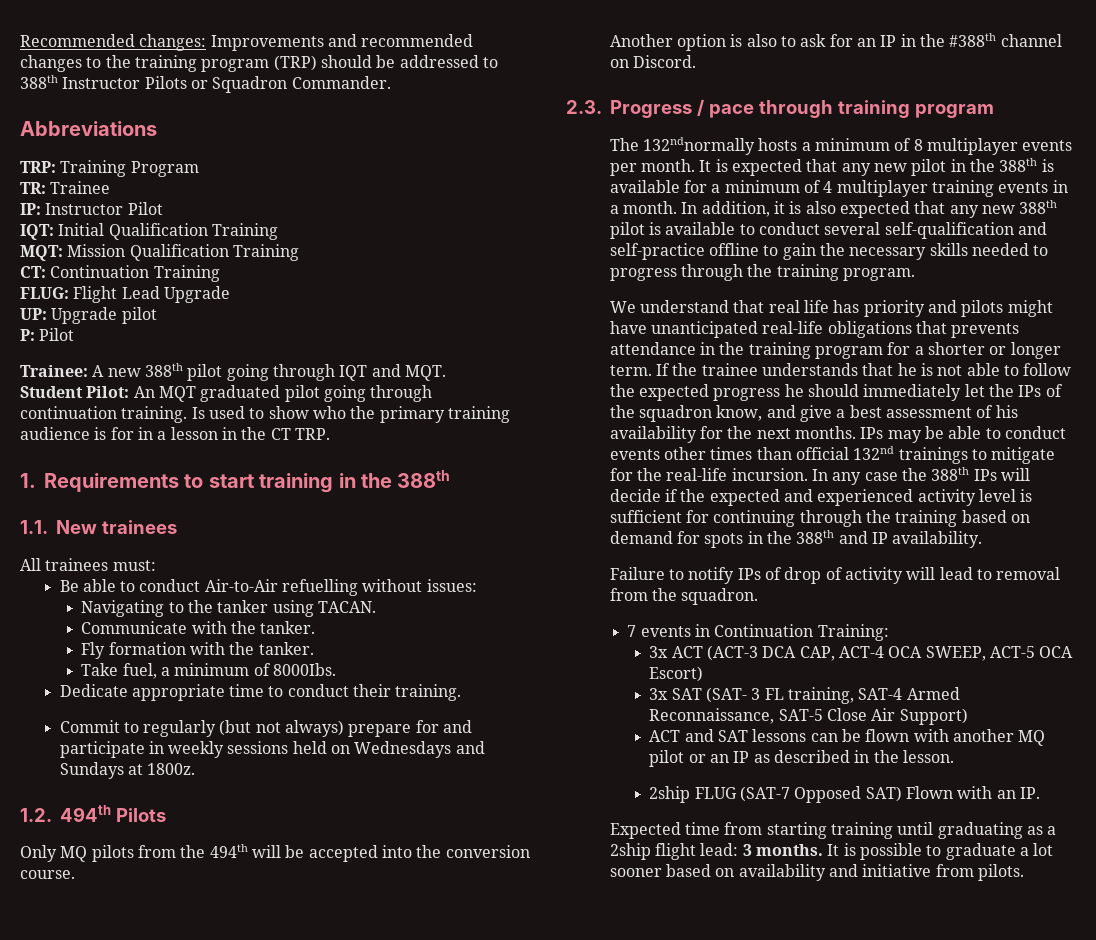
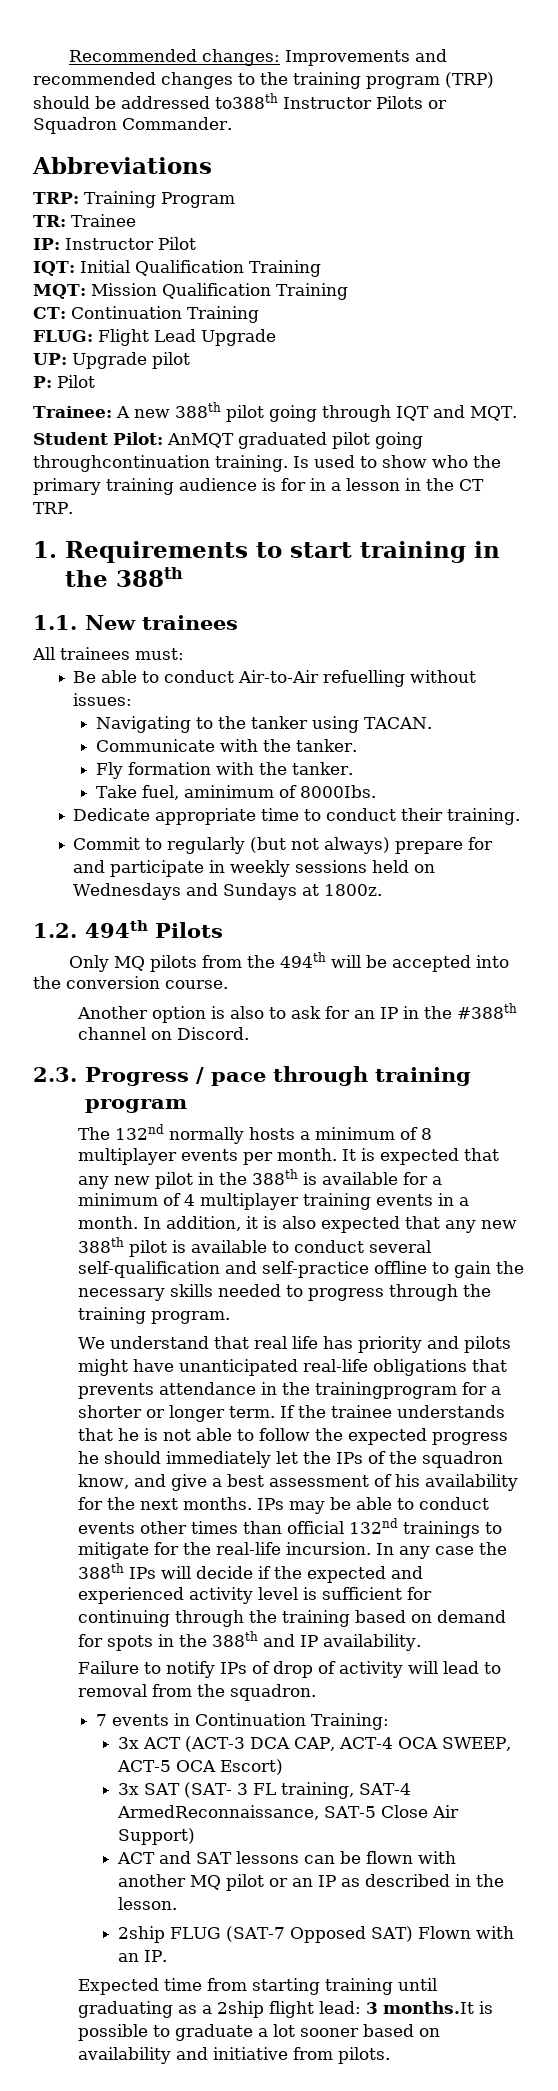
- Recommended changes: Improvements and recommended changes to the training program (TRP) should be addressed to 388th Instructor Pilots or Squadron Commander.
+ Recommended changes: Improvements and recommended changes to the training program (TRP) should be addressed to388th Instructor Pilots or Squadron Commander.
- Student Pilot: An MQT graduated pilot going through continuation training.
+ Student Pilot: AnMQT graduated pilot going throughcontinuation training.
- Take fuel, a minimum of 8000Ibs.
+ Take fuel, aminimum of 8000Ibs.
- The 132ndnormally hosts a minimum of 8 multiplayer events per month.
+ The 132nd normally hosts a minimum of 8 multiplayer events per month.
- We understand that real life has priority and pilots might have unanticipated real-life obligations that prevents attendance in the training program for a shorter or longer term.
+ We understand that real life has priority and pilots might have unanticipated real-life obligations that prevents attendance in the trainingprogram for a shorter or longer term.
- 3x SAT (SAT- 3 FL training, SAT-4 Armed Reconnaissance, SAT-5 Close Air Support)
+ 3x SAT (SAT- 3 FL training, SAT-4 ArmedReconnaissance, SAT-5 Close Air Support)
- Expected time from starting training until graduating as a 2ship flight lead: 3 months. It is possible to graduate a lot sooner based on availability and initiative from pilots.
+ Expected time from starting training until graduating as a 2ship flight lead: 3 months.It is possible to graduate a lot sooner based on availability and initiative from pilots.

